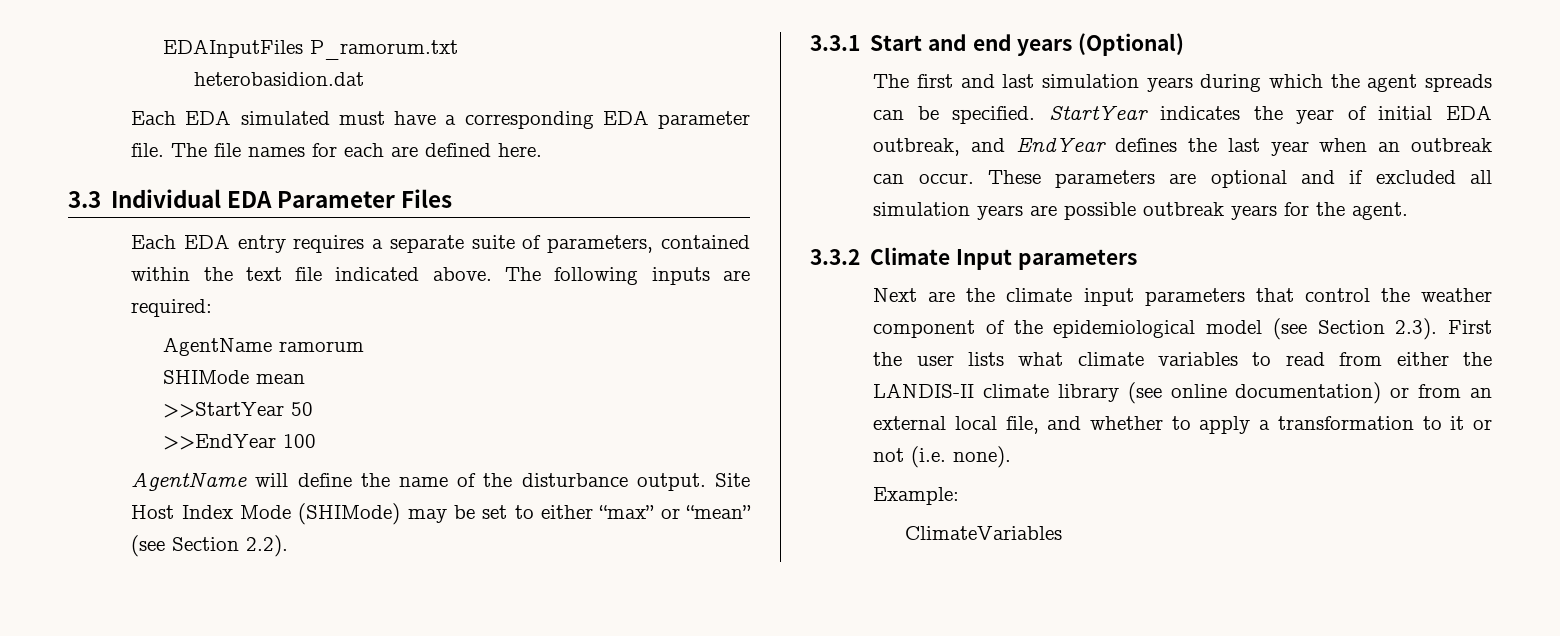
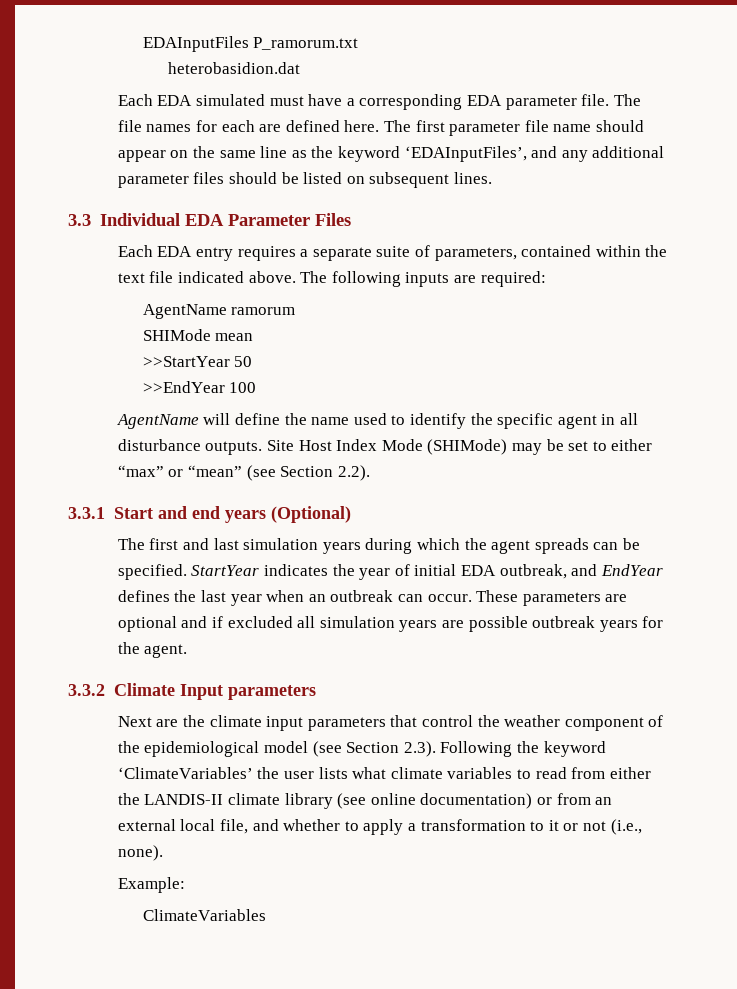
+ The first parameter file name should appear on the same line as the keyword ‘EDAInputFiles’, and any additional parameter files should be listed on subsequent lines.
- AgentName will define the name of the disturbance output.
+ AgentName will define the name used to identify the specific agent in all disturbance outputs.
- Next are the climate input parameters that control the weather component of the epidemiological model (see Section 2.3). First the user lists what climate variables to read from either the LANDIS-II climate library (see online documentation) or from an external local file, and whether to apply a transformation to it or not (i.e. none).
+ Next are the climate input parameters that control the weather component of the epidemiological model (see Section 2.3). Following the keyword ‘ClimateVariables’ the user lists what climate variables to read from either the LANDIS-II climate library (see online documentation) or from an external local file, and whether to apply a transformation to it or not (i.e., none).

